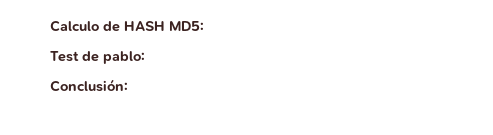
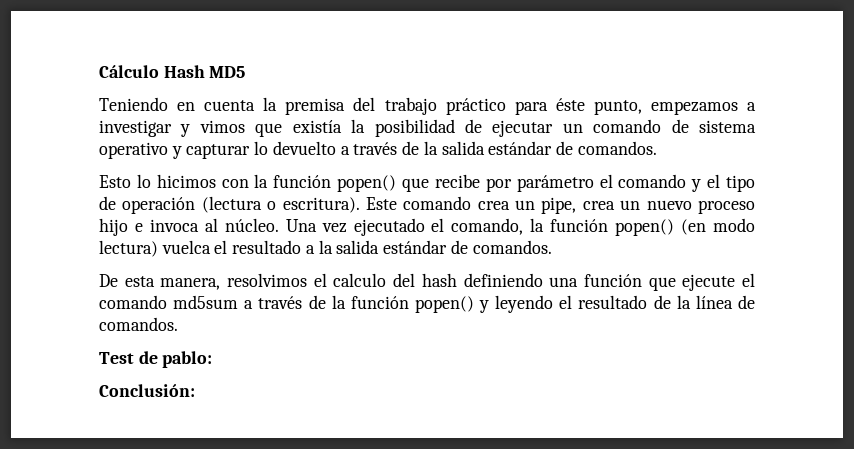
- Calculo de HASH MD5:
+ Cálculo Hash MD5
+ Teniendo en cuenta la premisa del trabajo práctico para éste punto, empezamos a investigar y vimos que existía la posibilidad de ejecutar un comando de sistema operativo y capturar lo devuelto a través de la salida estándar de comandos.
+ Esto lo hicimos con la función popen() que recibe por parámetro el comando y el tipo de operación (lectura o escritura). Este comando crea un pipe, crea un nuevo proceso hijo e invoca al núcleo. Una vez ejecutado el comando, la función popen() (en modo lectura) vuelca el resultado a la salida estándar de comandos.
+ De esta manera, resolvimos el calculo del hash definiendo una función que ejecute el comando md5sum a través de la función popen() y leyendo el resultado de la línea de comandos.

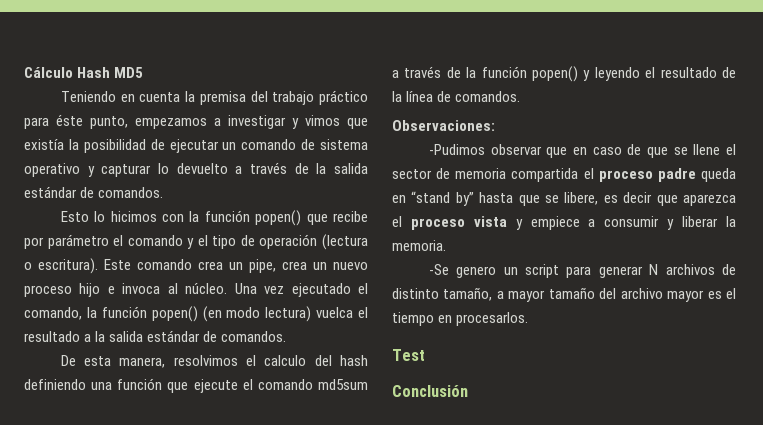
- Test de pablo:
- Conclusión:
+ Observaciones:
+ -Pudimos observar que en caso de que se llene el sector de memoria compartida el proceso padre queda en “stand by” hasta que se libere, es decir que aparezca el proceso vista y empiece a consumir y liberar la memoria.
+ -Se genero un script para generar N archivos de distinto tamaño, a mayor tamaño del archivo mayor es el tiempo en procesarlos.
+ Test
+ Conclusión

